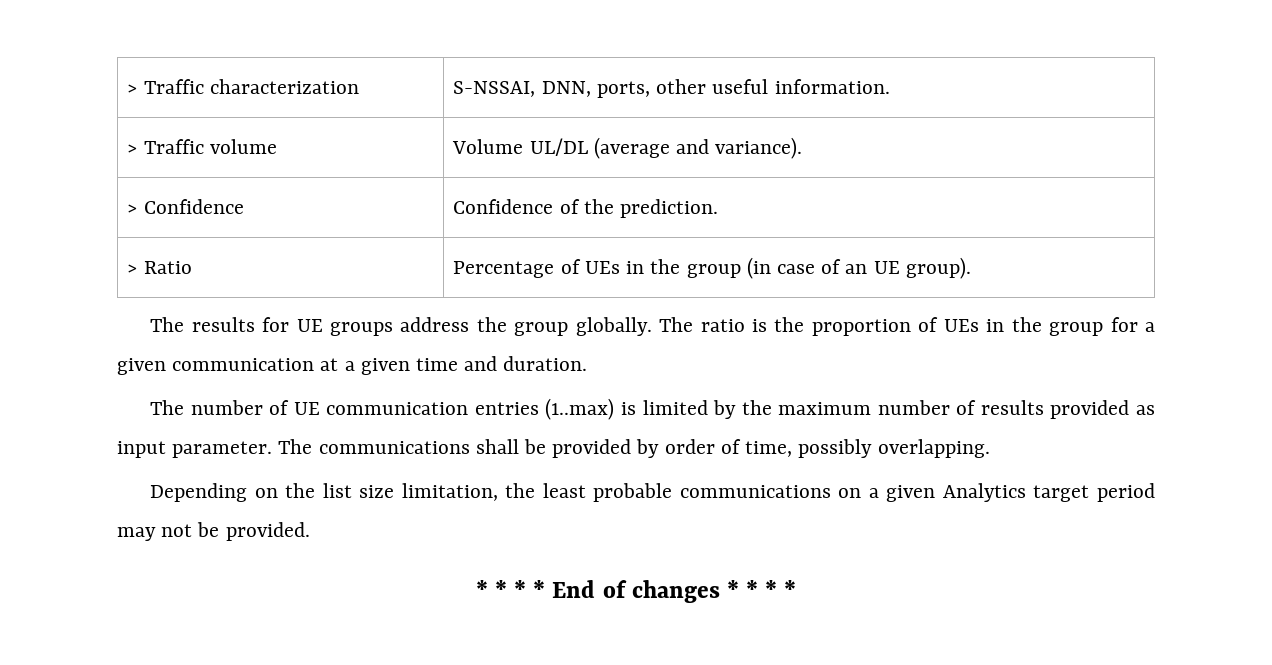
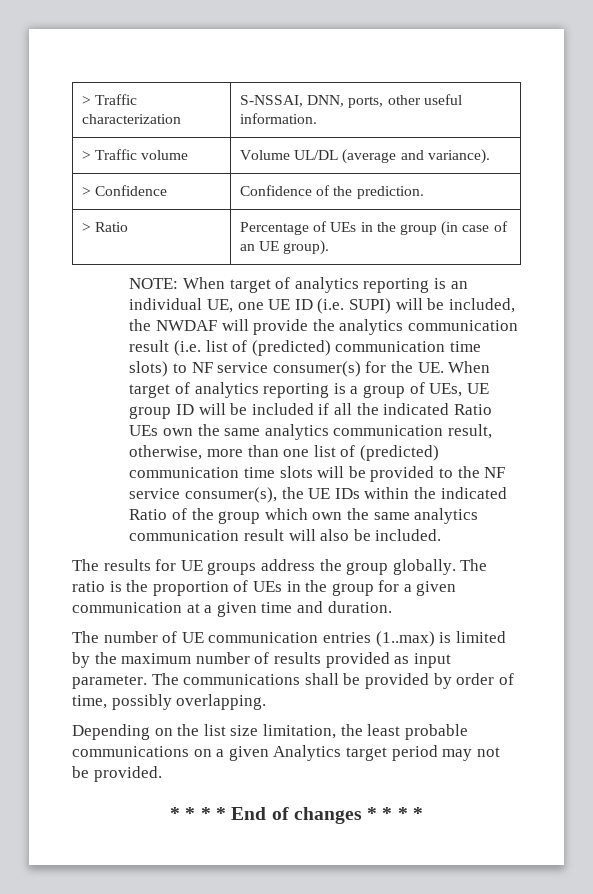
+ NOTE: When target of analytics reporting is an individual UE, one UE ID (i.e. SUPI) will be included, the NWDAF will provide the analytics communication result (i.e. list of (predicted) communication time slots) to NF service consumer(s) for the UE. When target of analytics reporting is a group of UEs, UE group ID will be included if all the indicated Ratio UEs own the same analytics communication result, otherwise, more than one list of (predicted) communication time slots will be provided to the NF service consumer(s), the UE IDs within the indicated Ratio of the group which own the same analytics communication result will also be included.

